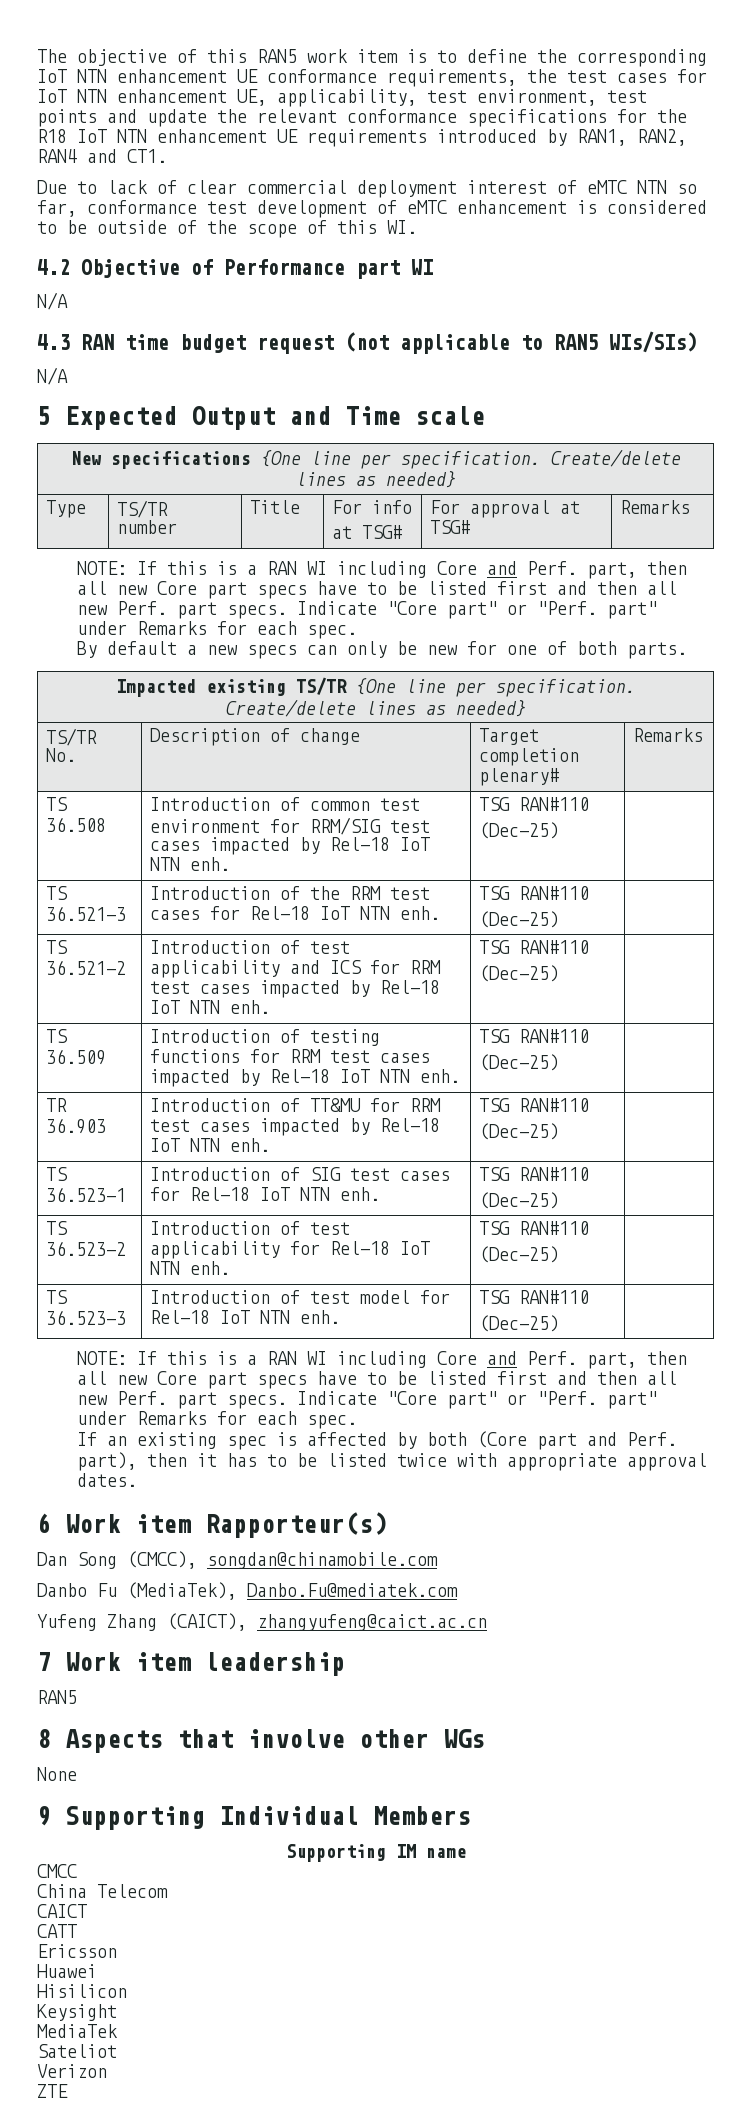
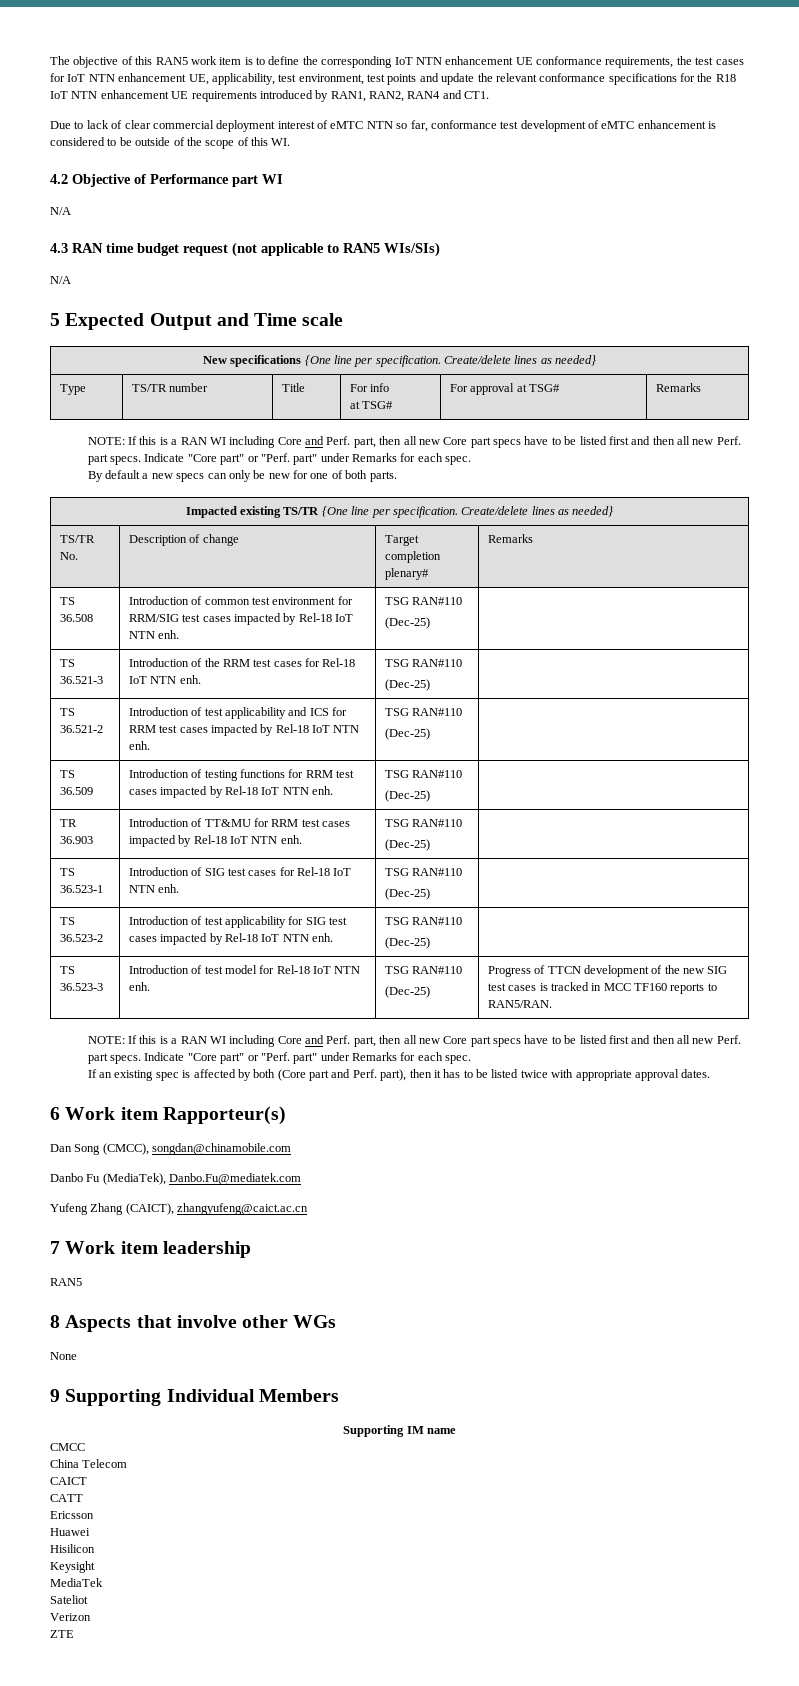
- TS 36.523-2 | Introduction of test applicability for Rel-18 IoT NTN enh. | TSG RAN#110
+ TS 36.523-2 | Introduction of test applicability for SIG test cases impacted by Rel-18 IoT NTN enh. | TSG RAN#110
  TS 36.523-3 | Introduction of test model for Rel-18 IoT NTN enh. | TSG RAN#110
- (Dec-25) |
+ (Dec-25) | Progress of TTCN development of the new SIG test cases is tracked in MCC TF160 reports to RAN5/RAN.

